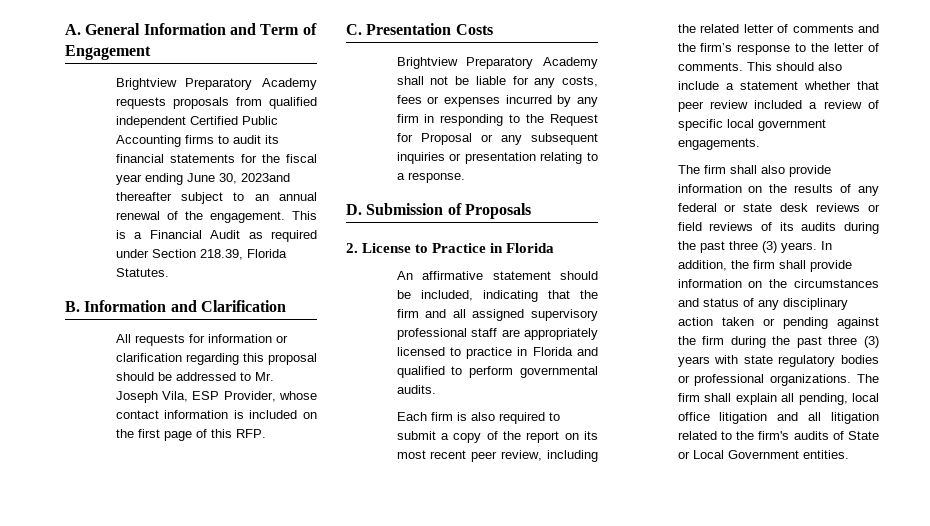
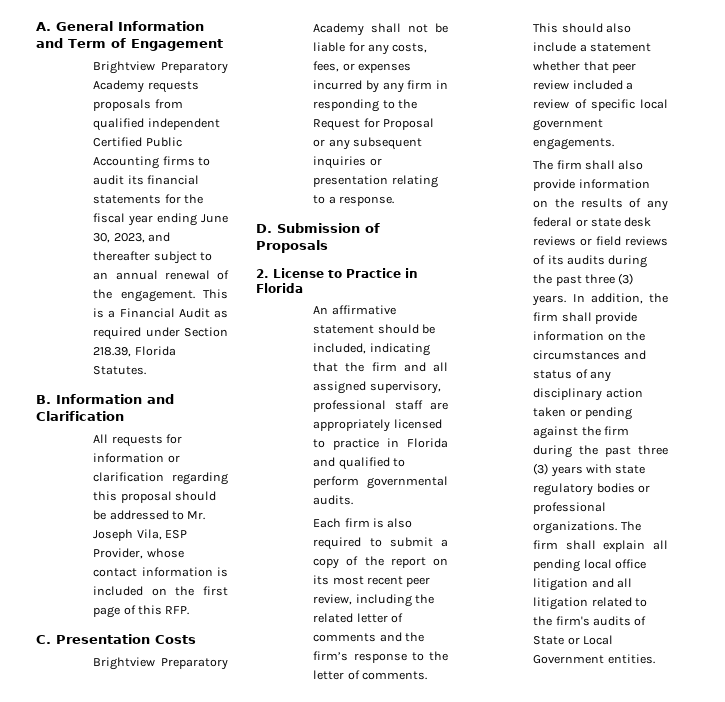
- Brightview Preparatory Academy requests proposals from qualified independent Certified Public Accounting firms to audit its financial statements for the fiscal year ending June 30, 2023and thereafter subject to an annual renewal of the engagement.
+ Brightview Preparatory Academy requests proposals from qualified independent Certified Public Accounting firms to audit its financial statements for the fiscal year ending June 30, 2023, and thereafter subject to an annual renewal of the engagement.
- Brightview Preparatory Academy shall not be liable for any costs, fees or expenses incurred by any firm in responding to the Request for Proposal or any subsequent inquiries or presentation relating to a response.
+ Brightview Preparatory Academy shall not be liable for any costs, fees, or expenses incurred by any firm in responding to the Request for Proposal or any subsequent inquiries or presentation relating to a response.
- An affirmative statement should be included, indicating that the firm and all assigned supervisory professional staff are appropriately licensed to practice in Florida and qualified to perform governmental audits.
+ An affirmative statement should be included, indicating that the firm and all assigned supervisory, professional staff are appropriately licensed to practice in Florida and qualified to perform governmental audits.
- The firm shall explain all pending, local office litigation and all litigation related to the firm's audits of State or Local Government entities.
+ The firm shall explain all pending local office litigation and all litigation related to the firm's audits of State or Local Government entities.

